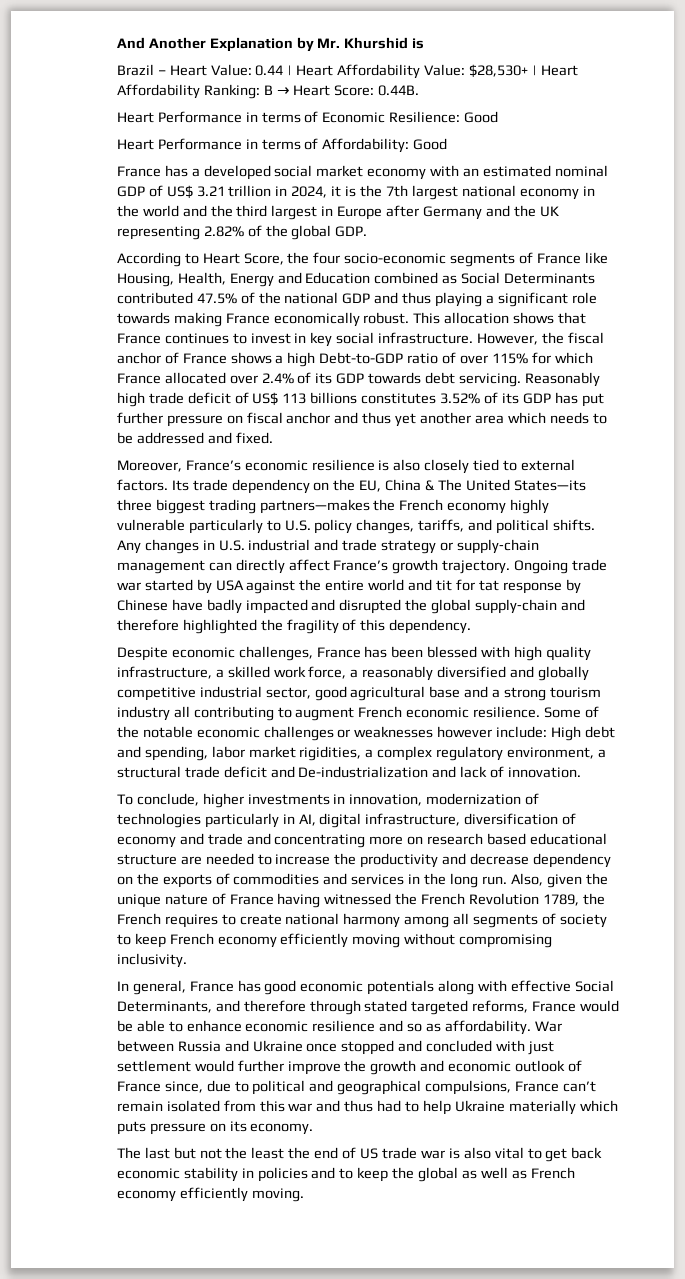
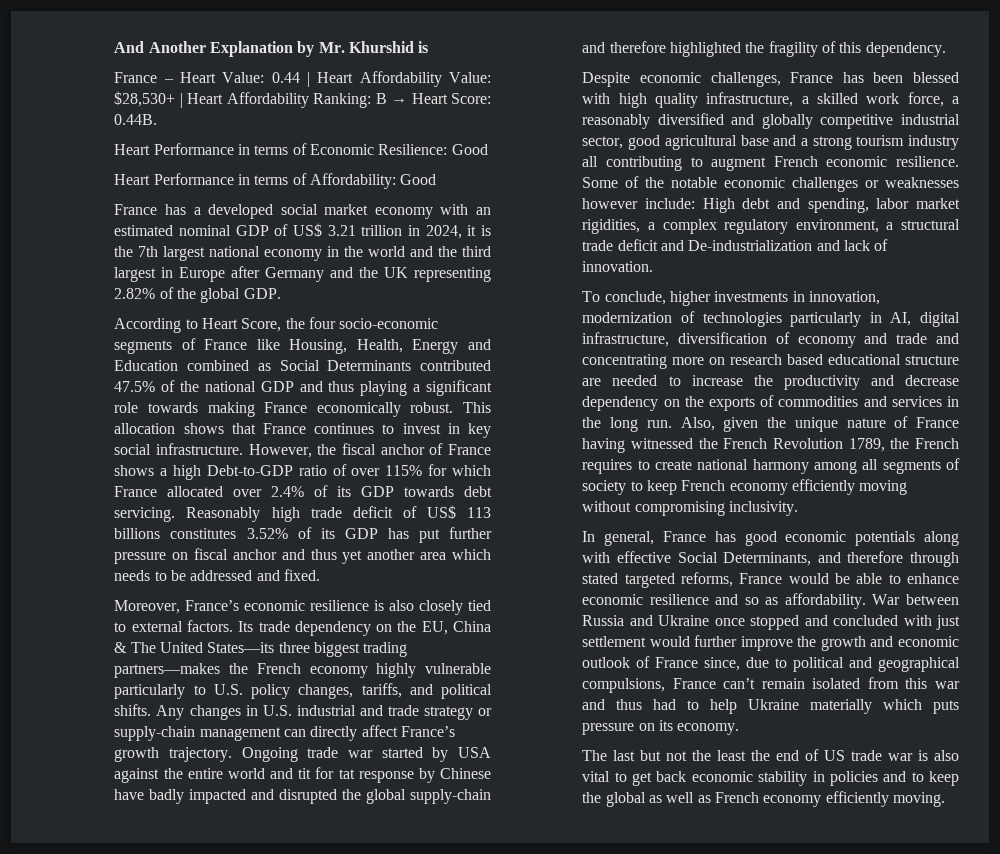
- Brazil – Heart Value: 0.44 | Heart Affordability Value: $28,530+ | Heart Affordability Ranking: B → Heart Score: 0.44B.
+ France – Heart Value: 0.44 | Heart Affordability Value: $28,530+ | Heart Affordability Ranking: B → Heart Score: 0.44B.

